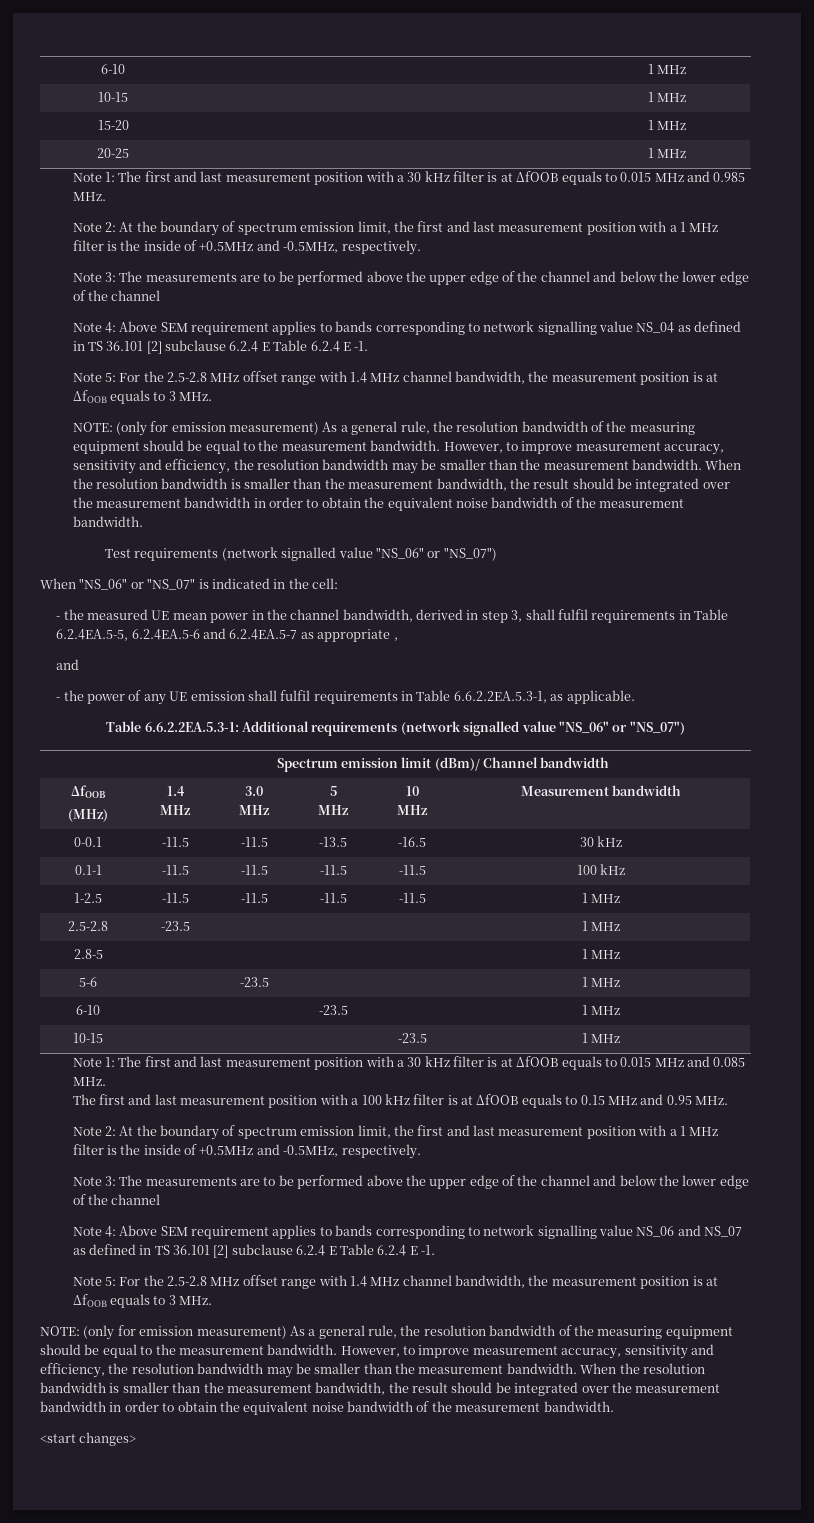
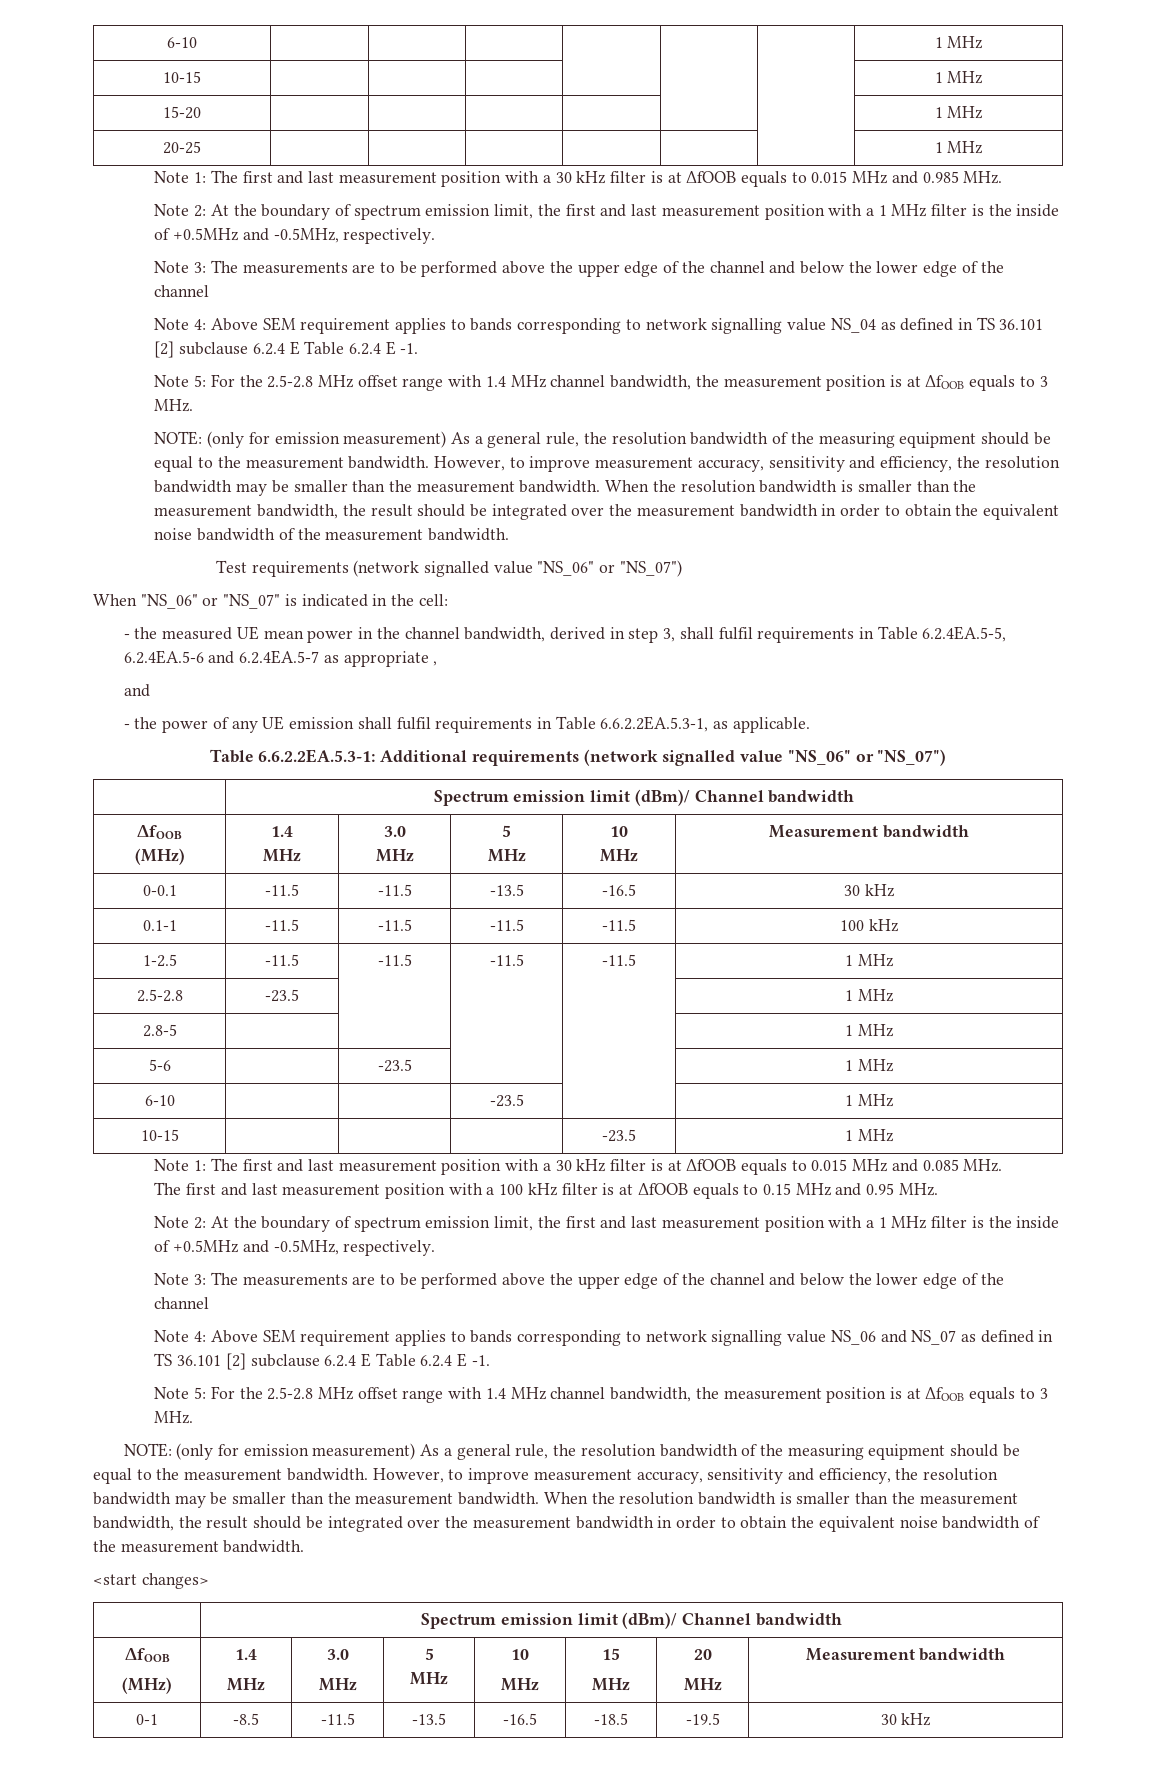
  <start changes>
+ | Spectrum emission limit (dBm)/ Channel bandwidth
+ ΔfOOB
+ (MHz) | 1.4
+ MHz | 3.0
+ MHz | 5
+ MHz | 10
+ MHz | 15
+ MHz | 20
+ MHz | Measurement bandwidth
+ 0-1 | -8.5 | -11.5 | -13.5 | -16.5 | -18.5 | -19.5 | 30 kHz

